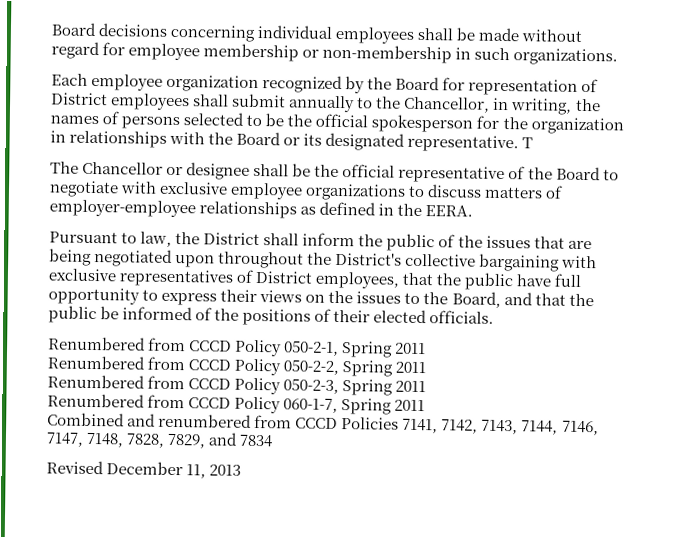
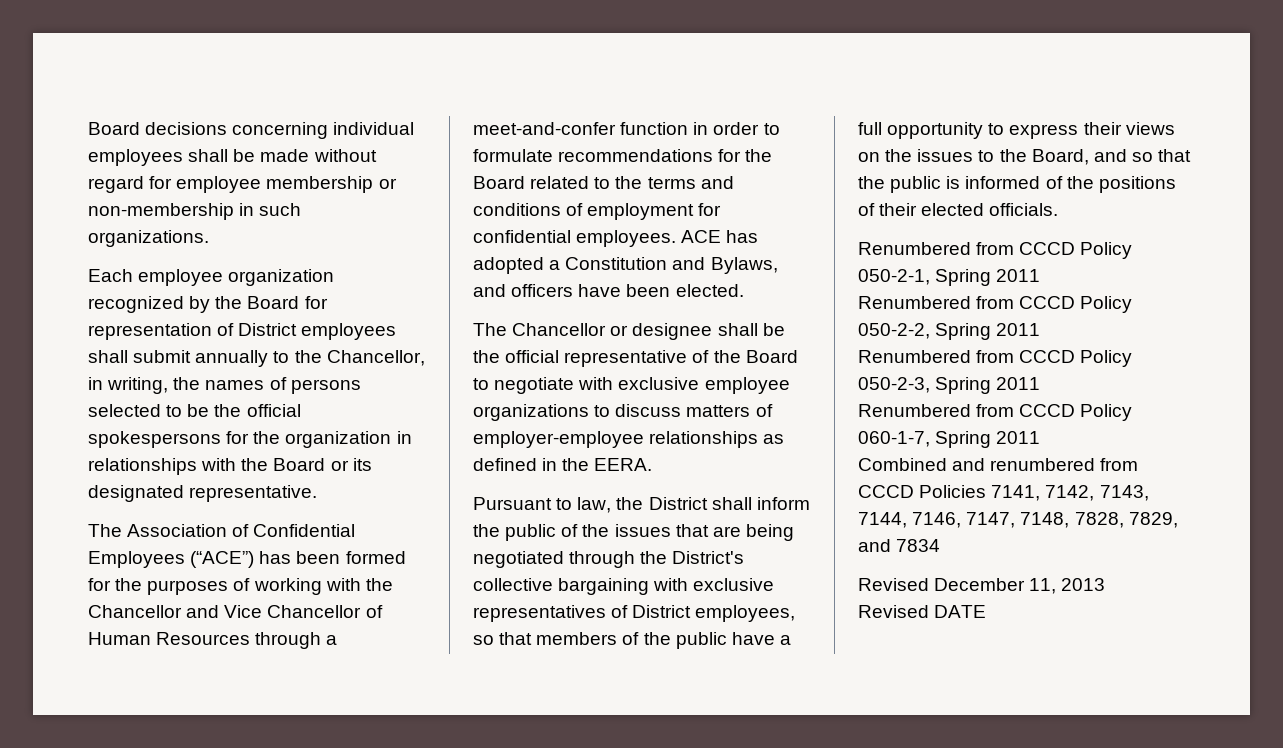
- Each employee organization recognized by the Board for representation of District employees shall submit annually to the Chancellor, in writing, the names of persons selected to be the official spokesperson for the organization in relationships with the Board or its designated representative. T
+ Each employee organization recognized by the Board for representation of District employees shall submit annually to the Chancellor, in writing, the names of persons selected to be the official spokespersons for the organization in relationships with the Board or its designated representative.
+ The Association of Confidential Employees (“ACE”) has been formed for the purposes of working with the Chancellor and Vice Chancellor of Human Resources through a meet-and-confer function in order to formulate recommendations for the Board related to the terms and conditions of employment for confidential employees. ACE has adopted a Constitution and Bylaws, and officers have been elected.
- Pursuant to law, the District shall inform the public of the issues that are being negotiated upon throughout the District's collective bargaining with exclusive representatives of District employees, that the public have full opportunity to express their views on the issues to the Board, and that the public be informed of the positions of their elected officials.
+ Pursuant to law, the District shall inform the public of the issues that are being negotiated through the District's collective bargaining with exclusive representatives of District employees, so that members of the public have a full opportunity to express their views on the issues to the Board, and so that the public is informed of the positions of their elected officials.
+ Revised DATE

